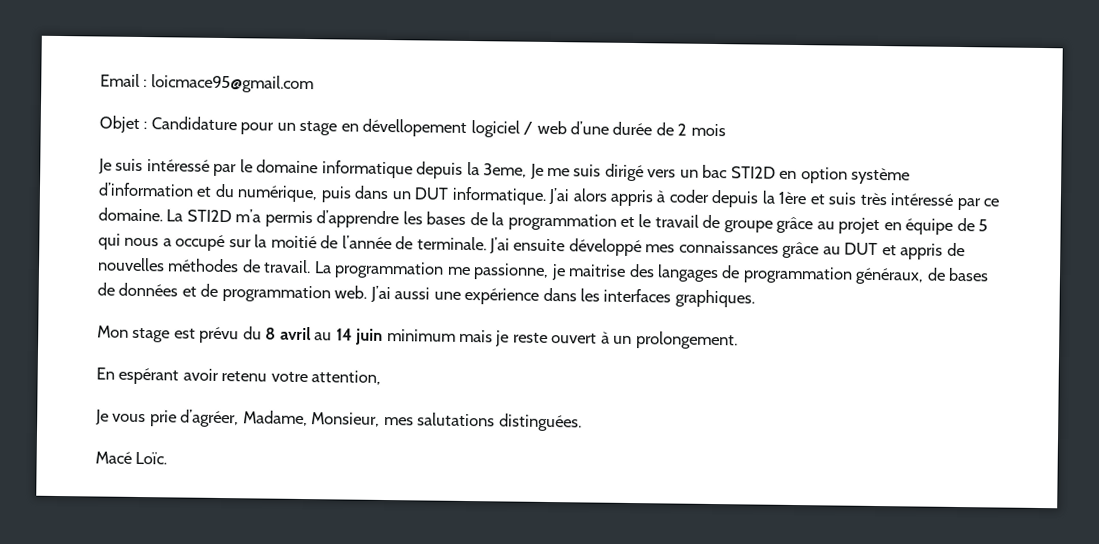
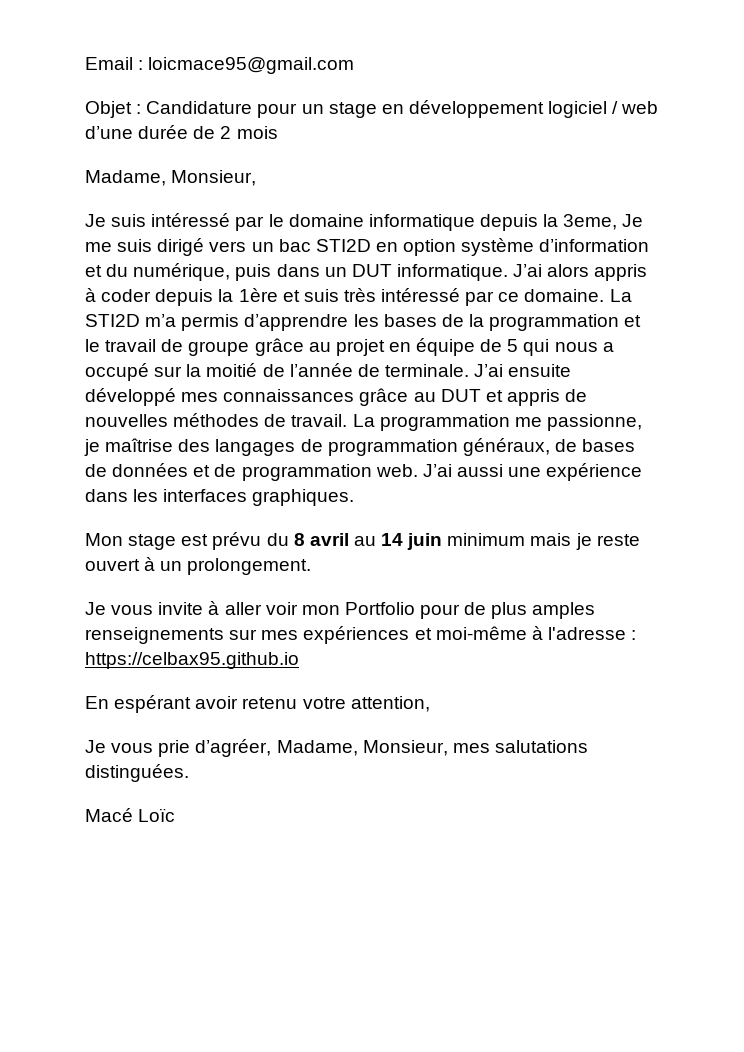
- Objet : Candidature pour un stage en dévellopement logiciel / web d’une durée de 2 mois
+ Objet : Candidature pour un stage en développement logiciel / web d’une durée de 2 mois
+ Madame, Monsieur,
- La programmation me passionne, je maitrise des langages de programmation généraux, de bases de données et de programmation web.
+ La programmation me passionne, je maîtrise des langages de programmation généraux, de bases de données et de programmation web.
+ Je vous invite à aller voir mon Portfolio pour de plus amples renseignements sur mes expériences et moi-même à l'adresse : https://celbax95.github.io
- Macé Loïc.
+ Macé Loïc

